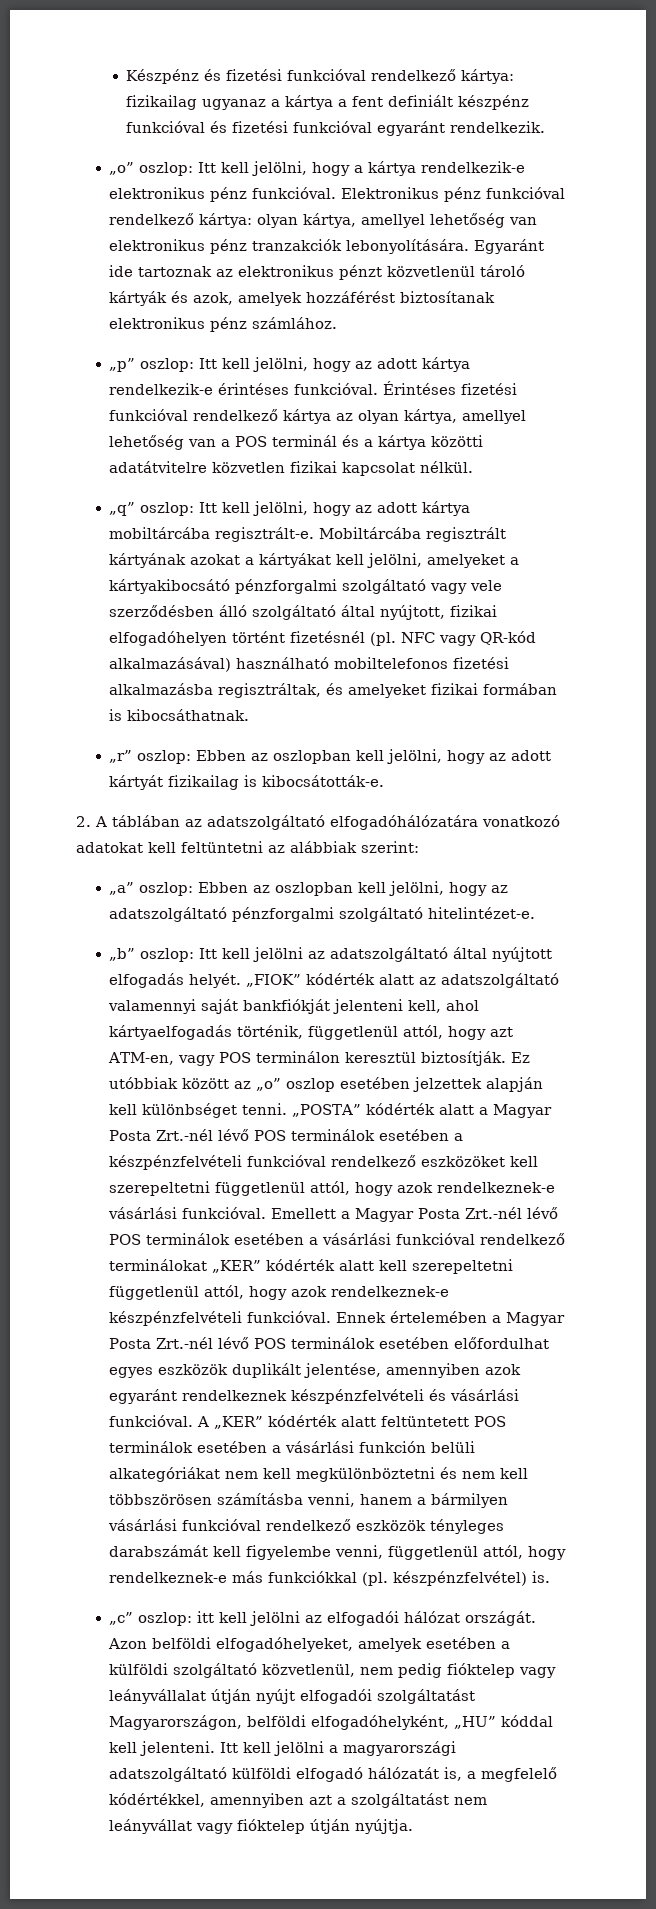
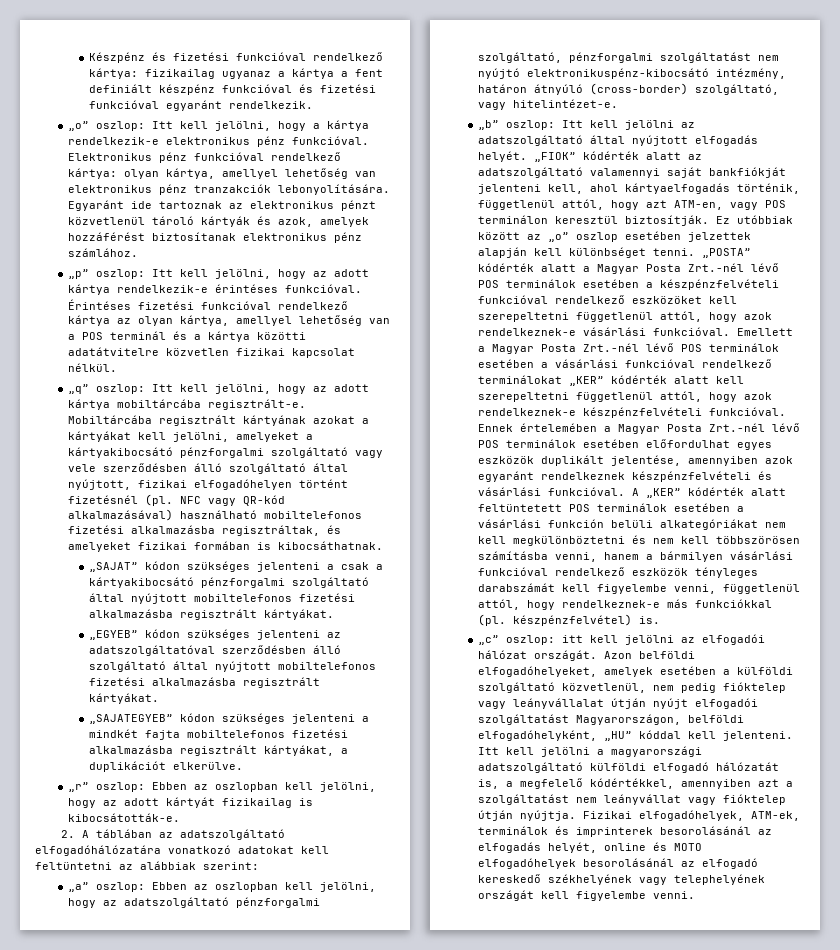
+ „SAJAT” kódon szükséges jelenteni a csak a kártyakibocsátó pénzforgalmi szolgáltató által nyújtott mobiltelefonos fizetési alkalmazásba regisztrált kártyákat.
+ „EGYEB” kódon szükséges jelenteni az adatszolgáltatóval szerződésben álló szolgáltató által nyújtott mobiltelefonos fizetési alkalmazásba regisztrált kártyákat.
+ „SAJATEGYEB” kódon szükséges jelenteni a mindkét fajta mobiltelefonos fizetési alkalmazásba regisztrált kártyákat, a duplikációt elkerülve.
- „a” oszlop: Ebben az oszlopban kell jelölni, hogy az adatszolgáltató pénzforgalmi szolgáltató hitelintézet-e.
+ „a” oszlop: Ebben az oszlopban kell jelölni, hogy az adatszolgáltató pénzforgalmi szolgáltató, pénzforgalmi szolgáltatást nem nyújtó elektronikuspénz-kibocsátó intézmény, határon átnyúló (cross-border) szolgáltató, vagy hitelintézet-e.
+ Fizikai elfogadóhelyek, ATM-ek, terminálok és imprinterek besorolásánál az elfogadás helyét, online és MOTO elfogadóhelyek besorolásánál az elfogadó kereskedő székhelyének vagy telephelyének országát kell figyelembe venni.

